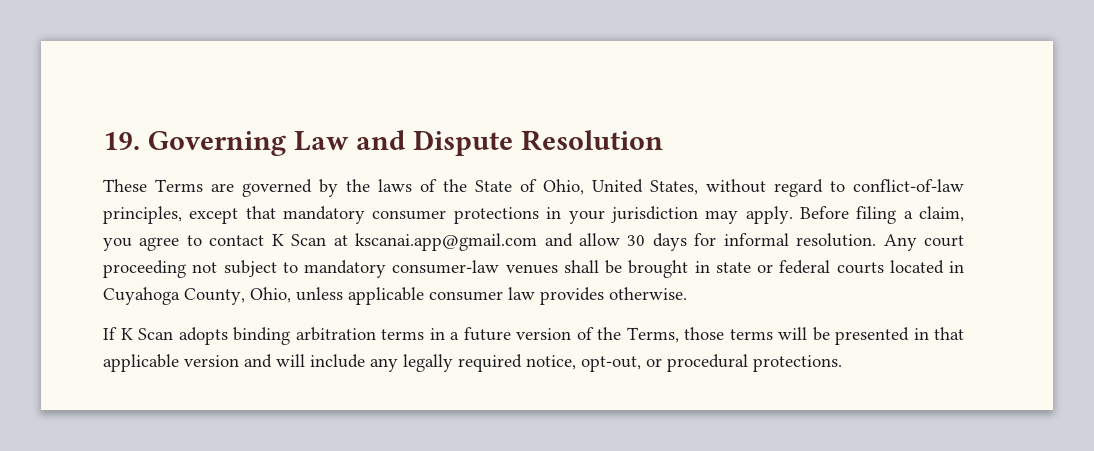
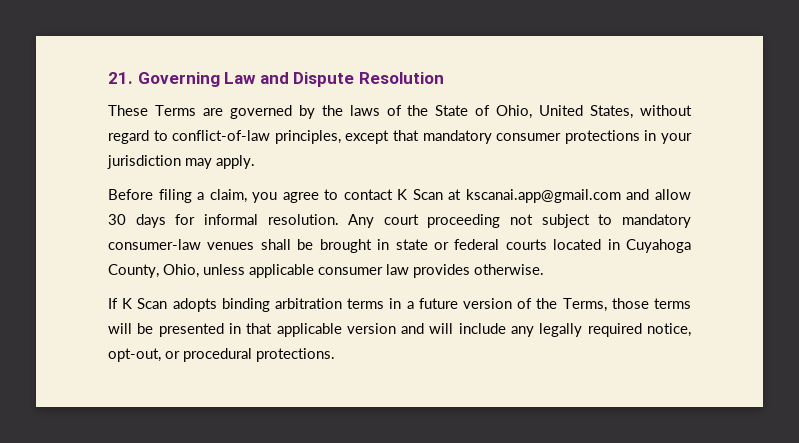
- 19. Governing Law and Dispute Resolution
+ 21. Governing Law and Dispute Resolution
- These Terms are governed by the laws of the State of Ohio, United States, without regard to conflict-of-law principles, except that mandatory consumer protections in your jurisdiction may apply. Before filing a claim, you agree to contact K Scan at kscanai.app@gmail.com and allow 30 days for informal resolution.
+ These Terms are governed by the laws of the State of Ohio, United States, without regard to conflict-of-law principles, except that mandatory consumer protections in your jurisdiction may apply.
+ Before filing a claim, you agree to contact K Scan at kscanai.app@gmail.com and allow 30 days for informal resolution.

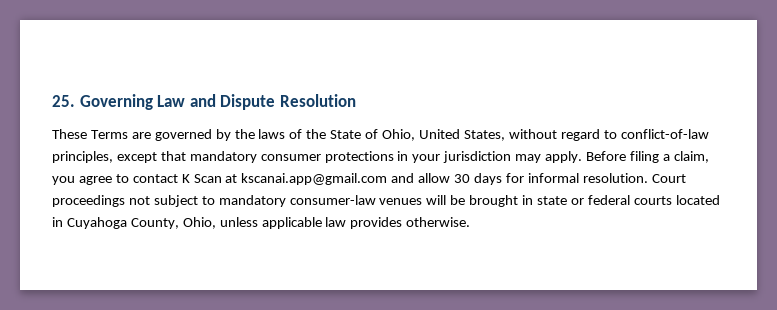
- 21. Governing Law and Dispute Resolution
+ 25. Governing Law and Dispute Resolution
- These Terms are governed by the laws of the State of Ohio, United States, without regard to conflict-of-law principles, except that mandatory consumer protections in your jurisdiction may apply.
- Before filing a claim, you agree to contact K Scan at kscanai.app@gmail.com and allow 30 days for informal resolution.
+ These Terms are governed by the laws of the State of Ohio, United States, without regard to conflict-of-law principles, except that mandatory consumer protections in your jurisdiction may apply. Before filing a claim, you agree to contact K Scan at kscanai.app@gmail.com and allow 30 days for informal resolution.
- Any court proceeding not subject to mandatory consumer-law venues shall be brought in state or federal courts located in Cuyahoga County, Ohio, unless applicable consumer law provides otherwise.
+ Court proceedings not subject to mandatory consumer-law venues will be brought in state or federal courts located in Cuyahoga County, Ohio, unless applicable law provides otherwise.
- If K Scan adopts binding arbitration terms in a future version of the Terms, those terms will be presented in that applicable version and will include any legally required notice, opt-out, or procedural protections.

